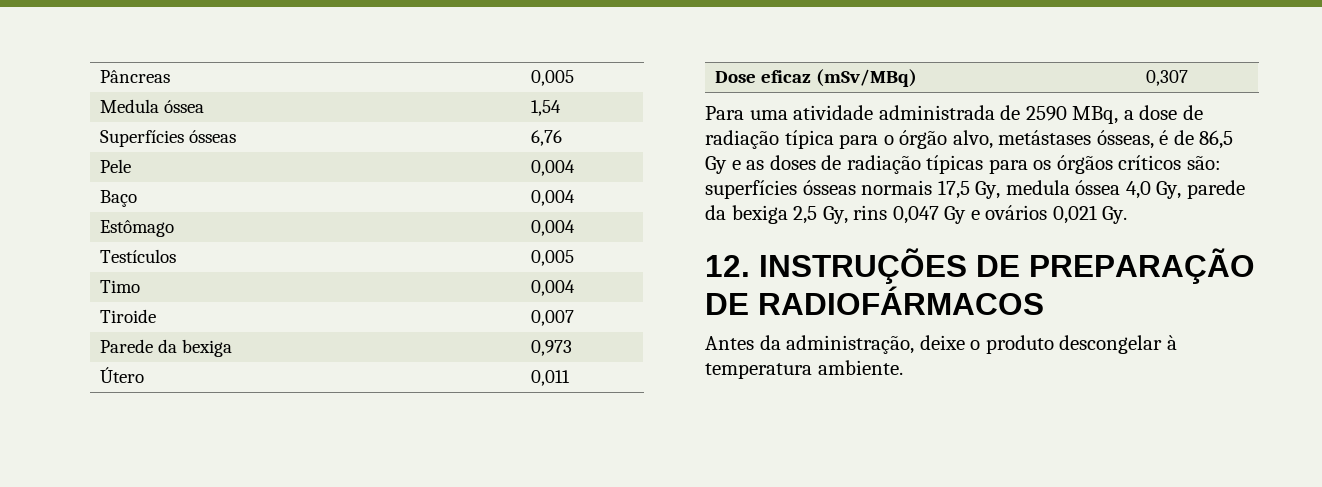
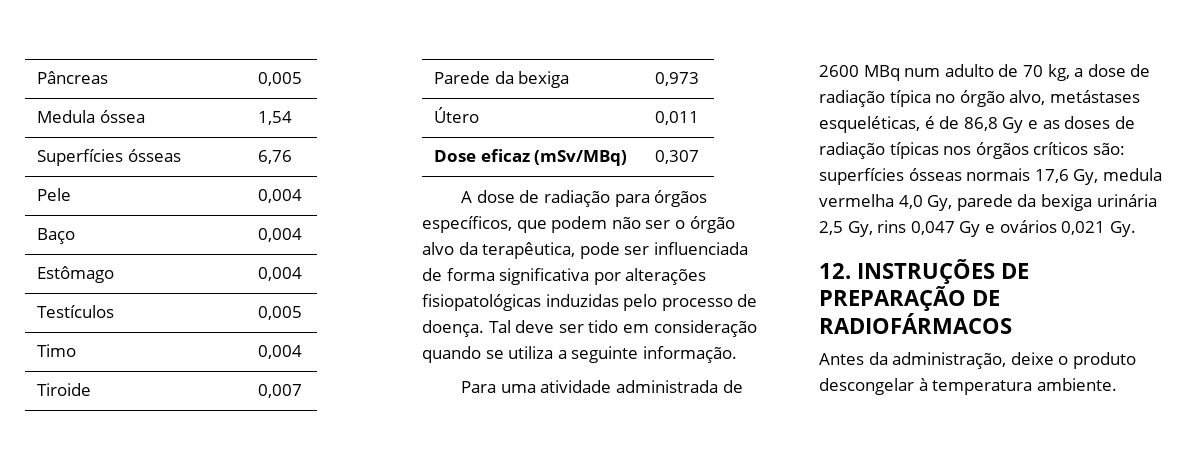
+ A dose de radiação para órgãos específicos, que podem não ser o órgão alvo da terapêutica, pode ser influenciada de forma significativa por alterações fisiopatológicas induzidas pelo processo de doença. Tal deve ser tido em consideração quando se utiliza a seguinte informação.
- Para uma atividade administrada de 2590 MBq, a dose de radiação típica para o órgão alvo, metástases ósseas, é de 86,5 Gy e as doses de radiação típicas para os órgãos críticos são: superfícies ósseas normais 17,5 Gy, medula óssea 4,0 Gy, parede da bexiga 2,5 Gy, rins 0,047 Gy e ovários 0,021 Gy.
+ Para uma atividade administrada de 2600 MBq num adulto de 70 kg, a dose de radiação típica no órgão alvo, metástases esqueléticas, é de 86,8 Gy e as doses de radiação típicas nos órgãos críticos são: superfícies ósseas normais 17,6 Gy, medula vermelha 4,0 Gy, parede da bexiga urinária 2,5 Gy, rins 0,047 Gy e ovários 0,021 Gy.

